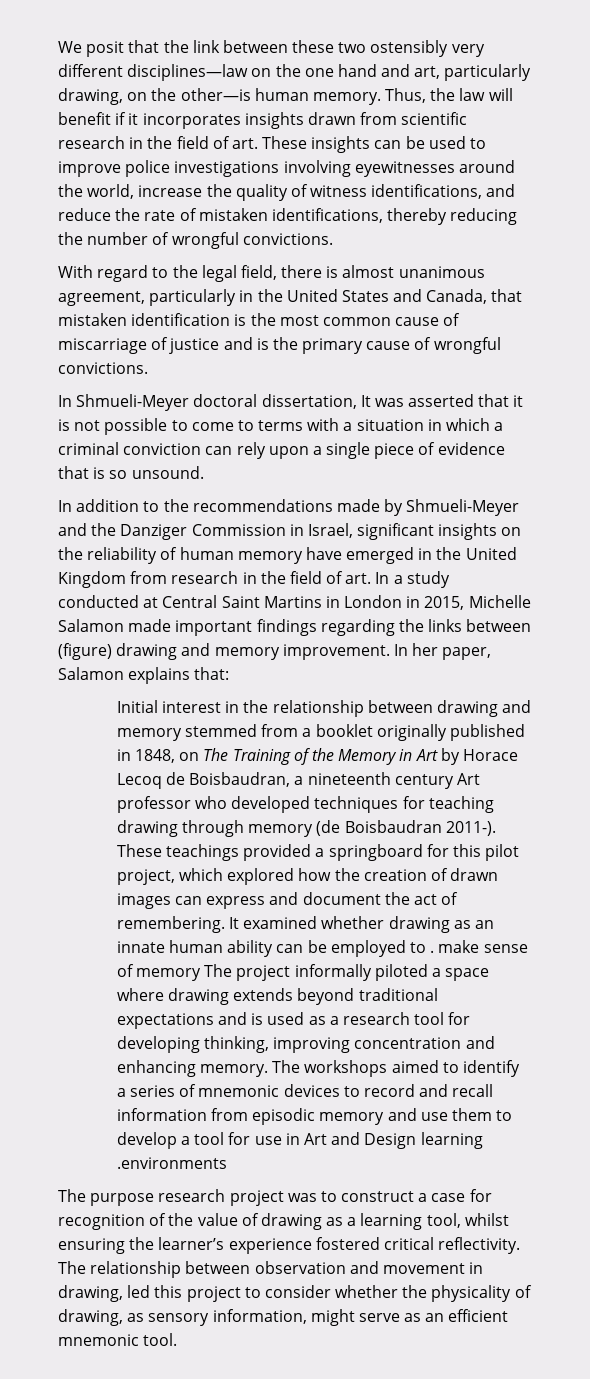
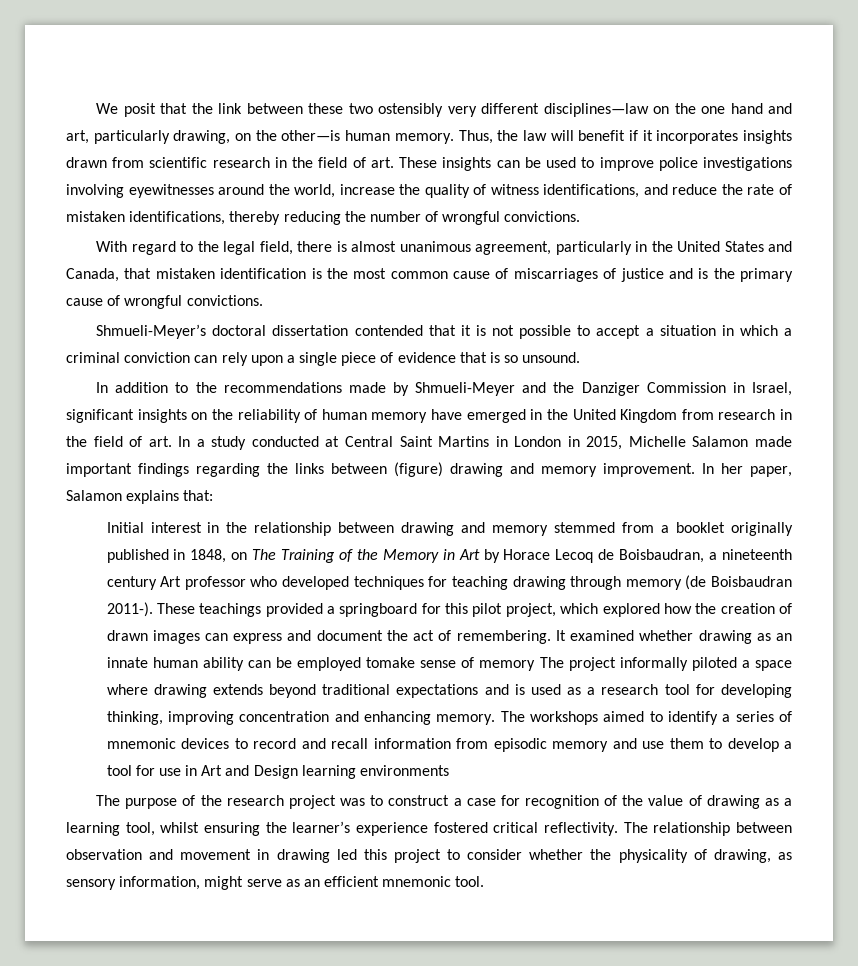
- With regard to the legal field, there is almost unanimous agreement, particularly in the United States and Canada, that mistaken identification is the most common cause of miscarriage of justice and is the primary cause of wrongful convictions.
+ With regard to the legal field, there is almost unanimous agreement, particularly in the United States and Canada, that mistaken identification is the most common cause of miscarriages of justice and is the primary cause of wrongful convictions.
- In Shmueli-Meyer doctoral dissertation, It was asserted that it is not possible to come to terms with a situation in which a criminal conviction can rely upon a single piece of evidence that is so unsound.
+ Shmueli-Meyer’s doctoral dissertation contended that it is not possible to accept a situation in which a criminal conviction can rely upon a single piece of evidence that is so unsound.
- It examined whether drawing as an innate human ability can be employed to . make sense of memory The project informally piloted a space where drawing extends beyond traditional expectations and is used as a research tool for developing thinking, improving concentration and enhancing memory.
+ It examined whether drawing as an innate human ability can be employed tomake sense of memory The project informally piloted a space where drawing extends beyond traditional expectations and is used as a research tool for developing thinking, improving concentration and enhancing memory.
- The workshops aimed to identify a series of mnemonic devices to record and recall information from episodic memory and use them to develop a tool for use in Art and Design learning .environments
+ The workshops aimed to identify a series of mnemonic devices to record and recall information from episodic memory and use them to develop a tool for use in Art and Design learning environments
- The purpose research project was to construct a case for recognition of the value of drawing as a learning tool, whilst ensuring the learner’s experience fostered critical reflectivity.
+ The purpose of the research project was to construct a case for recognition of the value of drawing as a learning tool, whilst ensuring the learner’s experience fostered critical reflectivity.
- The relationship between observation and movement in drawing, led this project to consider whether the physicality of drawing, as sensory information, might serve as an efficient mnemonic tool.
+ The relationship between observation and movement in drawing led this project to consider whether the physicality of drawing, as sensory information, might serve as an efficient mnemonic tool.

